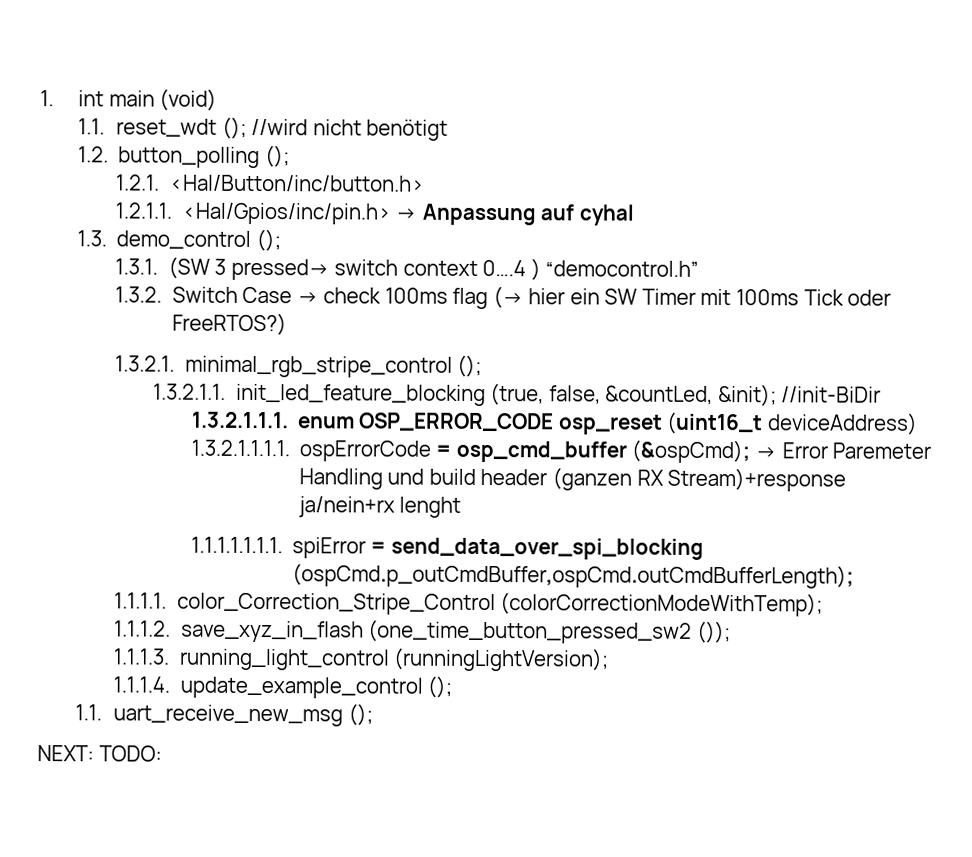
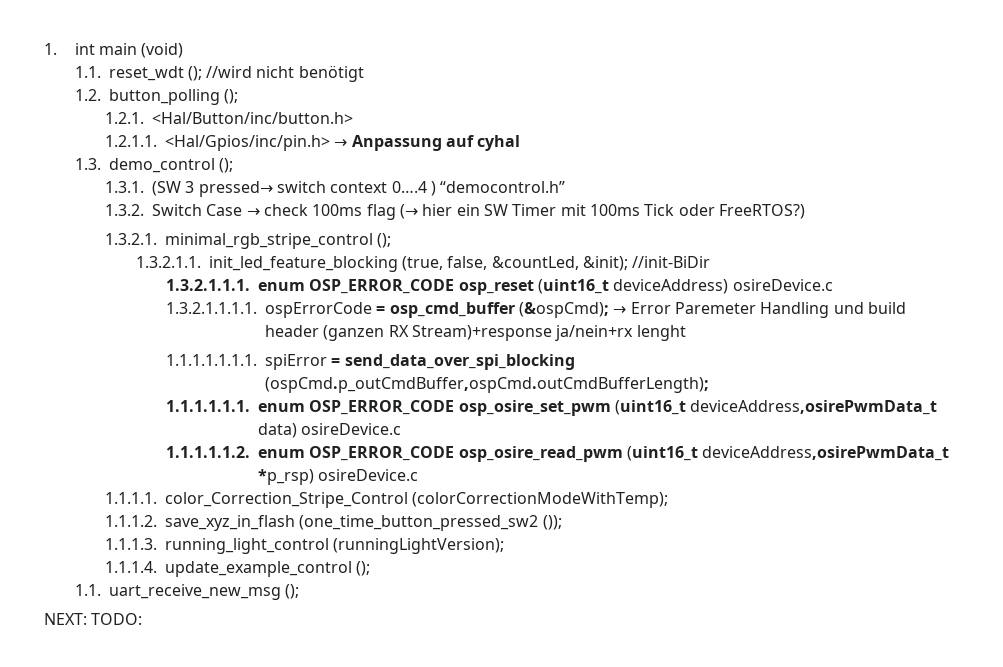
- 1.3.2.1.1.1. enum OSP_ERROR_CODE osp_reset (uint16_t deviceAddress)
+ 1.3.2.1.1.1. enum OSP_ERROR_CODE osp_reset (uint16_t deviceAddress) osireDevice.c
+ 1.1.1.1.1.1. enum OSP_ERROR_CODE osp_osire_set_pwm (uint16_t deviceAddress,osirePwmData_t data) osireDevice.c
+ 1.1.1.1.1.2. enum OSP_ERROR_CODE osp_osire_read_pwm (uint16_t deviceAddress,osirePwmData_t *p_rsp) osireDevice.c

